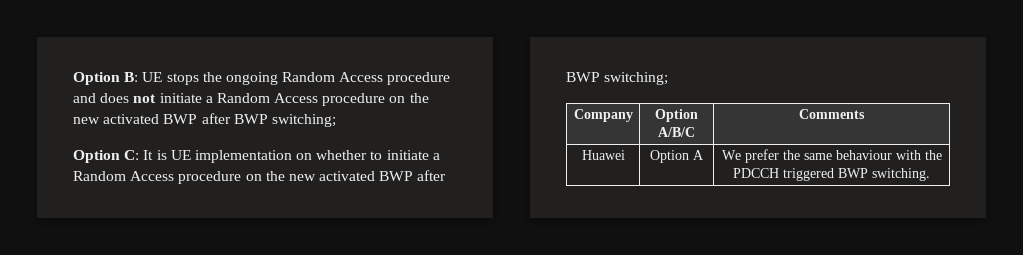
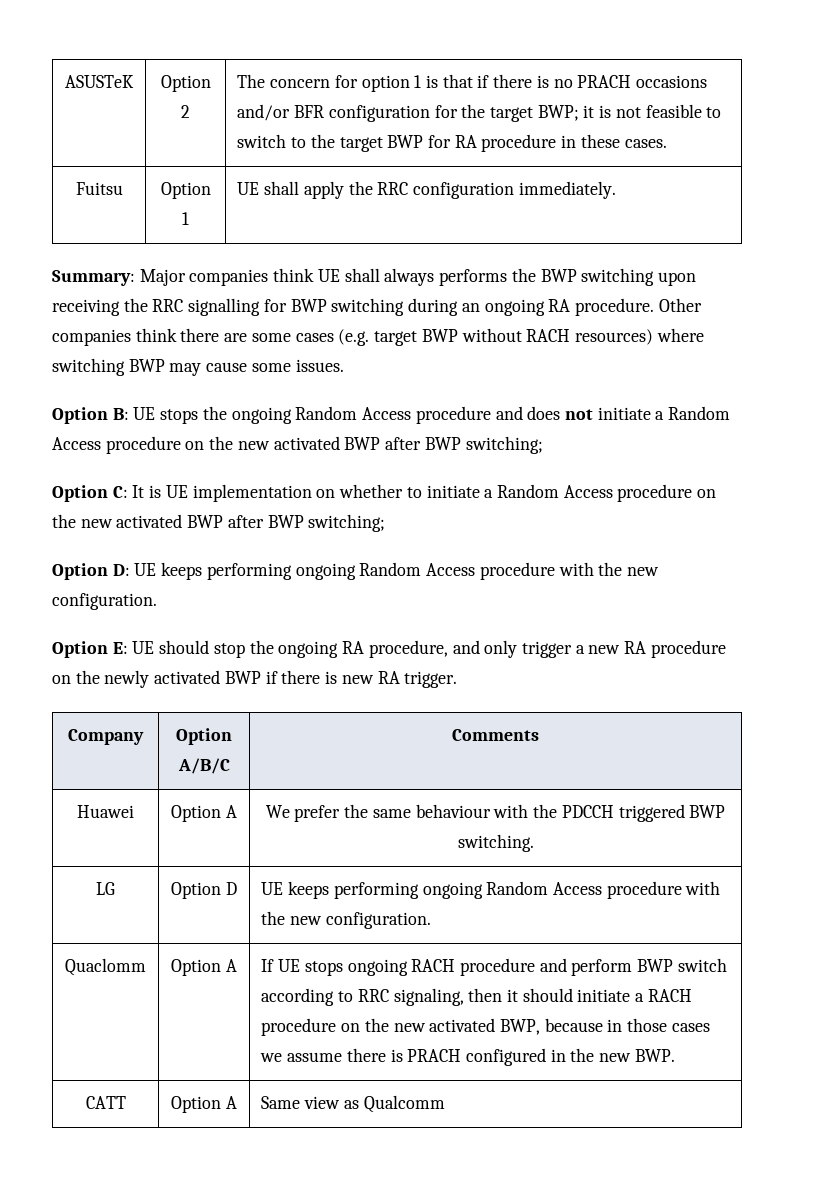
+ ASUSTeK | Option 2 | The concern for option 1 is that if there is no PRACH occasions and/or BFR configuration for the target BWP; it is not feasible to switch to the target BWP for RA procedure in these cases.
+ Fuitsu | Option 1 | UE shall apply the RRC configuration immediately.
+ Summary: Major companies think UE shall always performs the BWP switching upon receiving the RRC signalling for BWP switching during an ongoing RA procedure. Other companies think there are some cases (e.g. target BWP without RACH resources) where switching BWP may cause some issues.
+ Option D: UE keeps performing ongoing Random Access procedure with the new configuration.
+ Option E: UE should stop the ongoing RA procedure, and only trigger a new RA procedure on the newly activated BWP if there is new RA trigger.
+ LG | Option D | UE keeps performing ongoing Random Access procedure with the new configuration.
+ Quaclomm | Option A | If UE stops ongoing RACH procedure and perform BWP switch according to RRC signaling, then it should initiate a RACH procedure on the new activated BWP, because in those cases we assume there is PRACH configured in the new BWP.
+ CATT | Option A | Same view as Qualcomm

